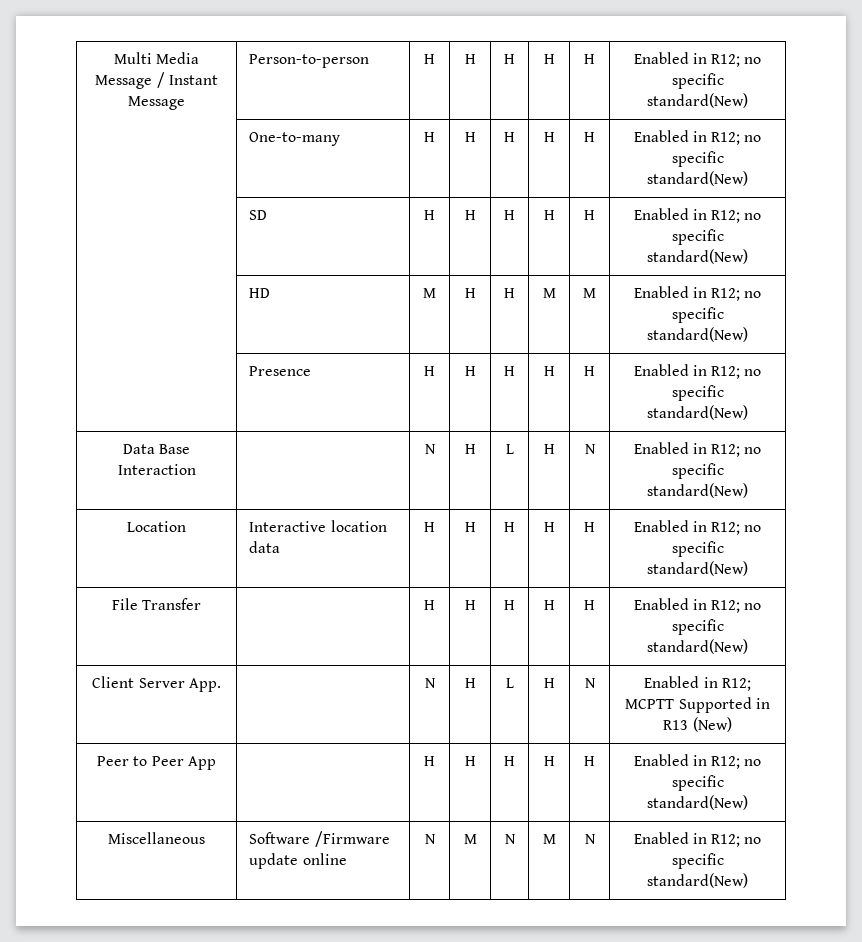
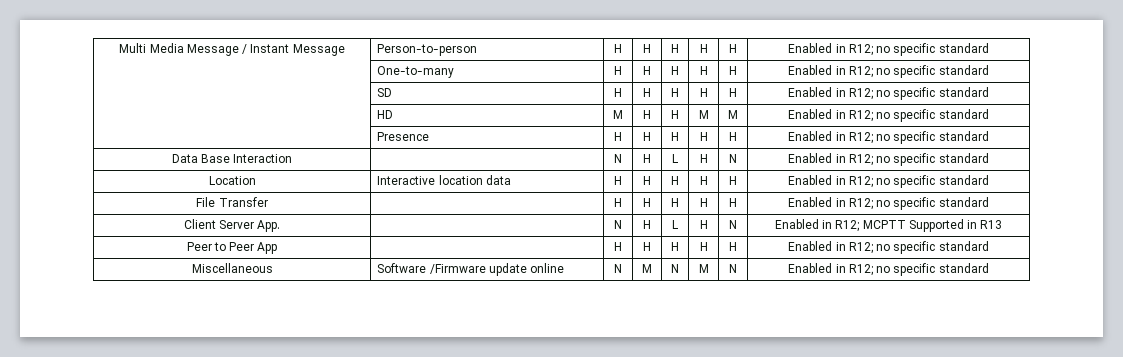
- Multi Media Message / Instant Message | Person-to-person | H | H | H | H | H | Enabled in R12; no specific standard(New)
+ Multi Media Message / Instant Message | Person-to-person | H | H | H | H | H | Enabled in R12; no specific standard
- | One-to-many | H | H | H | H | H | Enabled in R12; no specific standard(New)
+ | One-to-many | H | H | H | H | H | Enabled in R12; no specific standard
- | SD | H | H | H | H | H | Enabled in R12; no specific standard(New)
+ | SD | H | H | H | H | H | Enabled in R12; no specific standard
- | HD | M | H | H | M | M | Enabled in R12; no specific standard(New)
+ | HD | M | H | H | M | M | Enabled in R12; no specific standard
- | Presence | H | H | H | H | H | Enabled in R12; no specific standard(New)
+ | Presence | H | H | H | H | H | Enabled in R12; no specific standard
- Data Base Interaction | | N | H | L | H | N | Enabled in R12; no specific standard(New)
+ Data Base Interaction | | N | H | L | H | N | Enabled in R12; no specific standard
- Location | Interactive location data | H | H | H | H | H | Enabled in R12; no specific standard(New)
+ Location | Interactive location data | H | H | H | H | H | Enabled in R12; no specific standard
- File Transfer | | H | H | H | H | H | Enabled in R12; no specific standard(New)
+ File Transfer | | H | H | H | H | H | Enabled in R12; no specific standard
- Client Server App. | | N | H | L | H | N | Enabled in R12; MCPTT Supported in R13 (New)
+ Client Server App. | | N | H | L | H | N | Enabled in R12; MCPTT Supported in R13
- Peer to Peer App | | H | H | H | H | H | Enabled in R12; no specific standard(New)
+ Peer to Peer App | | H | H | H | H | H | Enabled in R12; no specific standard
- Miscellaneous | Software /Firmware update online | N | M | N | M | N | Enabled in R12; no specific standard(New)
+ Miscellaneous | Software /Firmware update online | N | M | N | M | N | Enabled in R12; no specific standard

